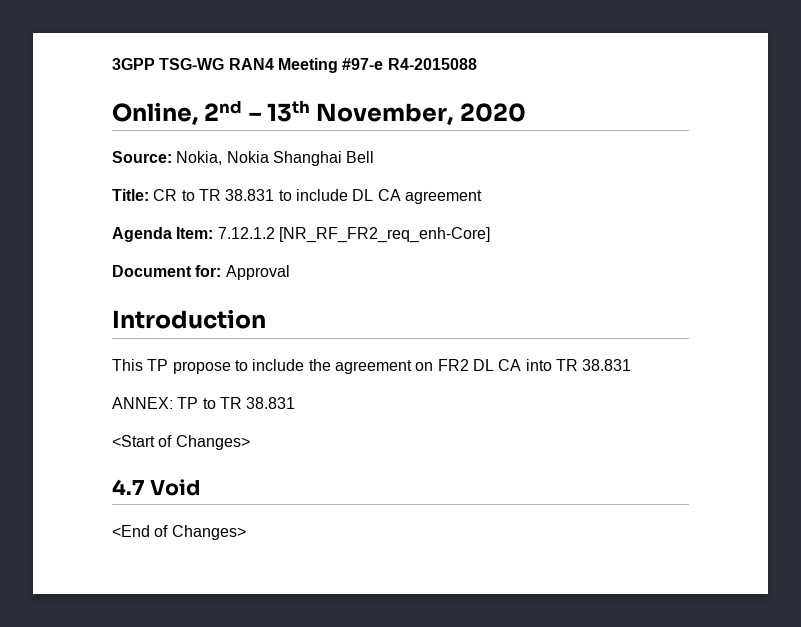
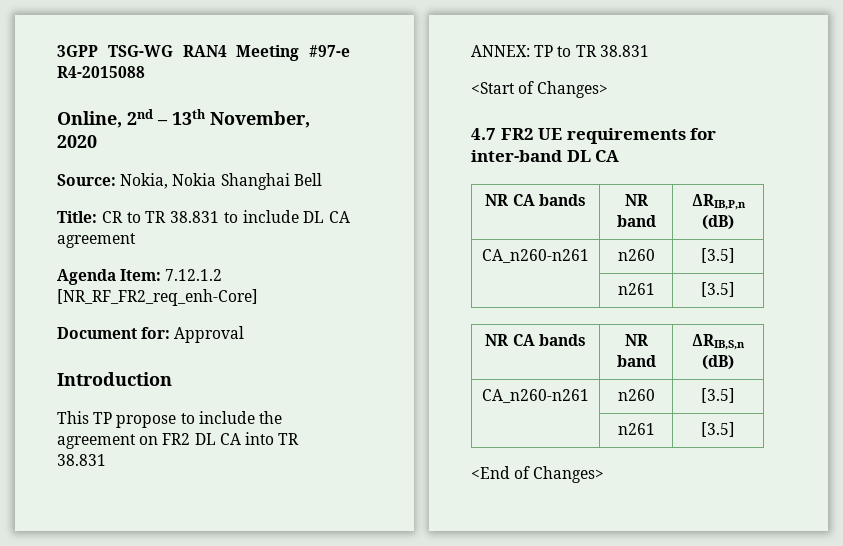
- 4.7 Void
+ 4.7 FR2 UE requirements for inter-band DL CA
+ NR CA bands | NR band | ΔRIB,P,n (dB)
+ CA_n260-n261 | n260 | [3.5]
+ | n261 | [3.5]
+ NR CA bands | NR band | ΔRIB,S,n (dB)
+ CA_n260-n261 | n260 | [3.5]
+ | n261 | [3.5]

